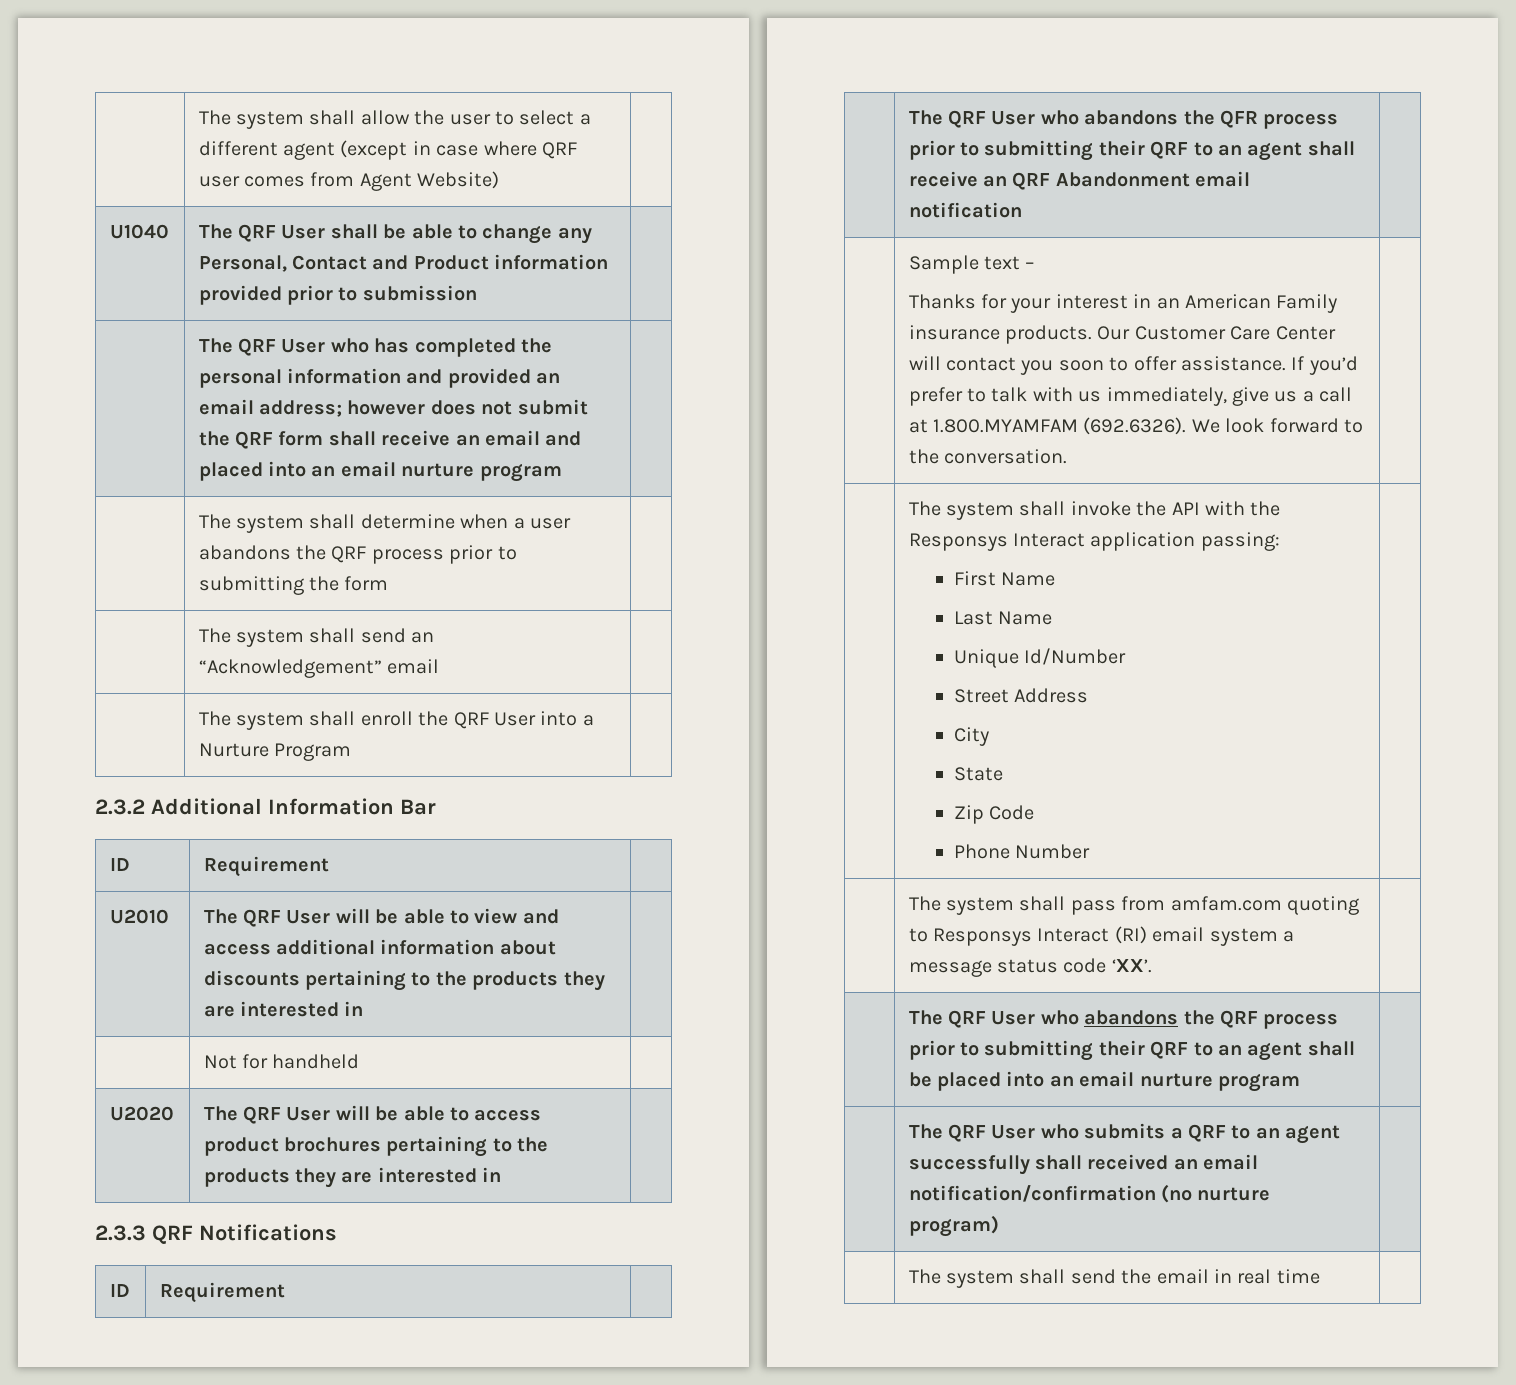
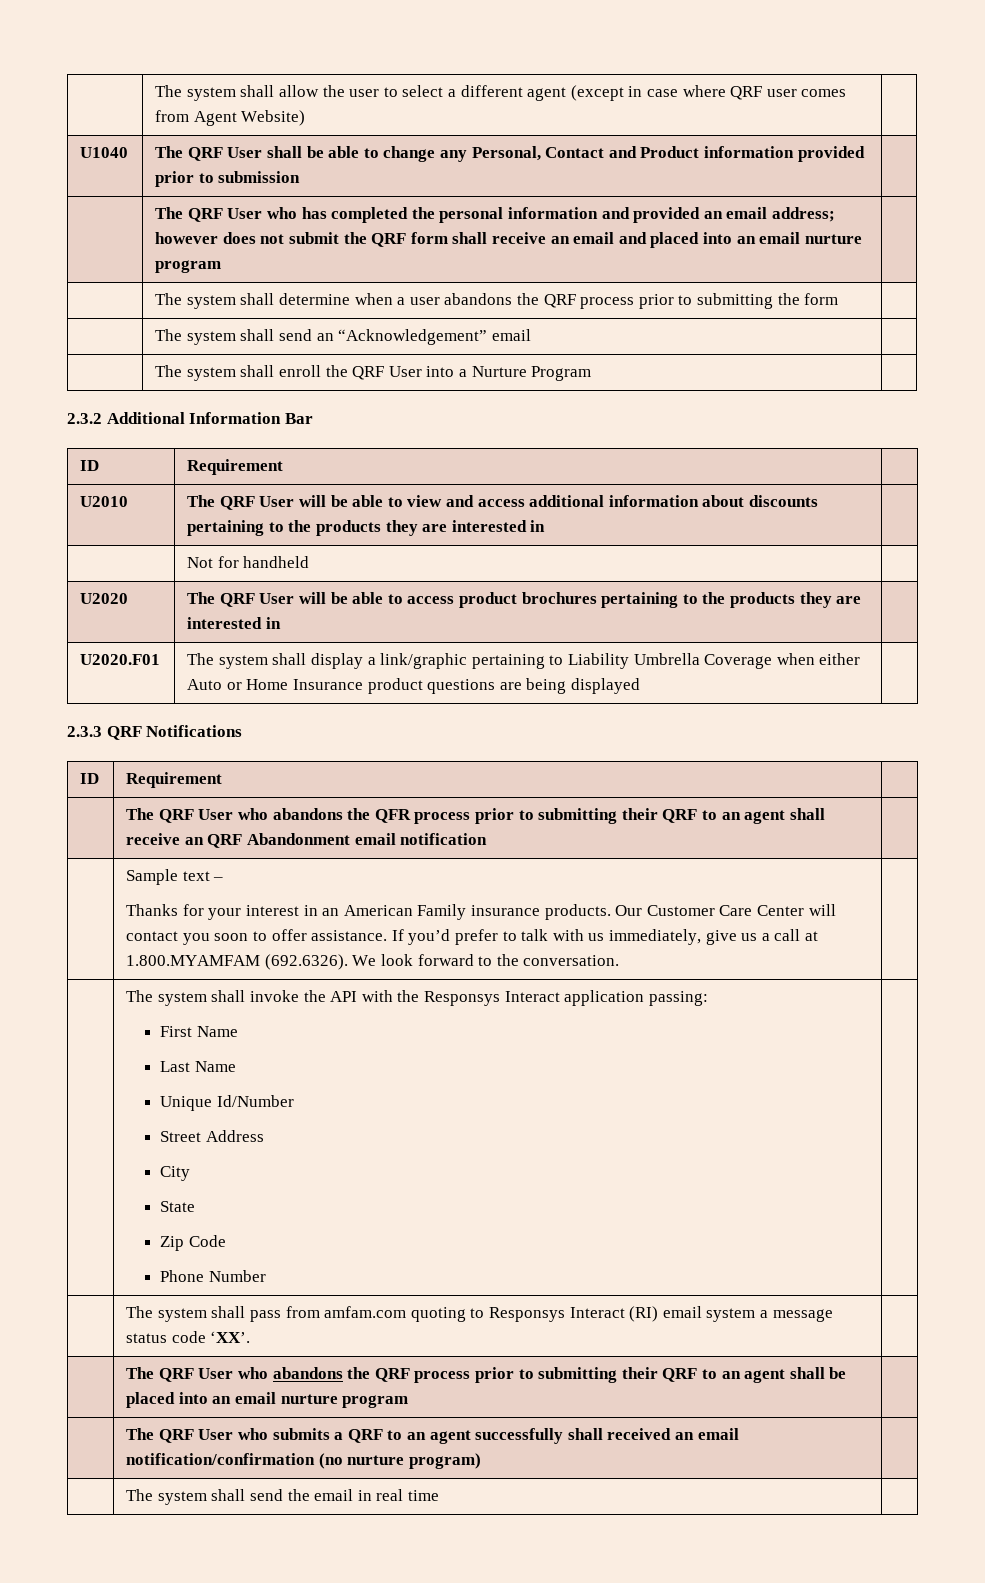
+ U2020.F01 | The system shall display a link/graphic pertaining to Liability Umbrella Coverage when either Auto or Home Insurance product questions are being displayed |

